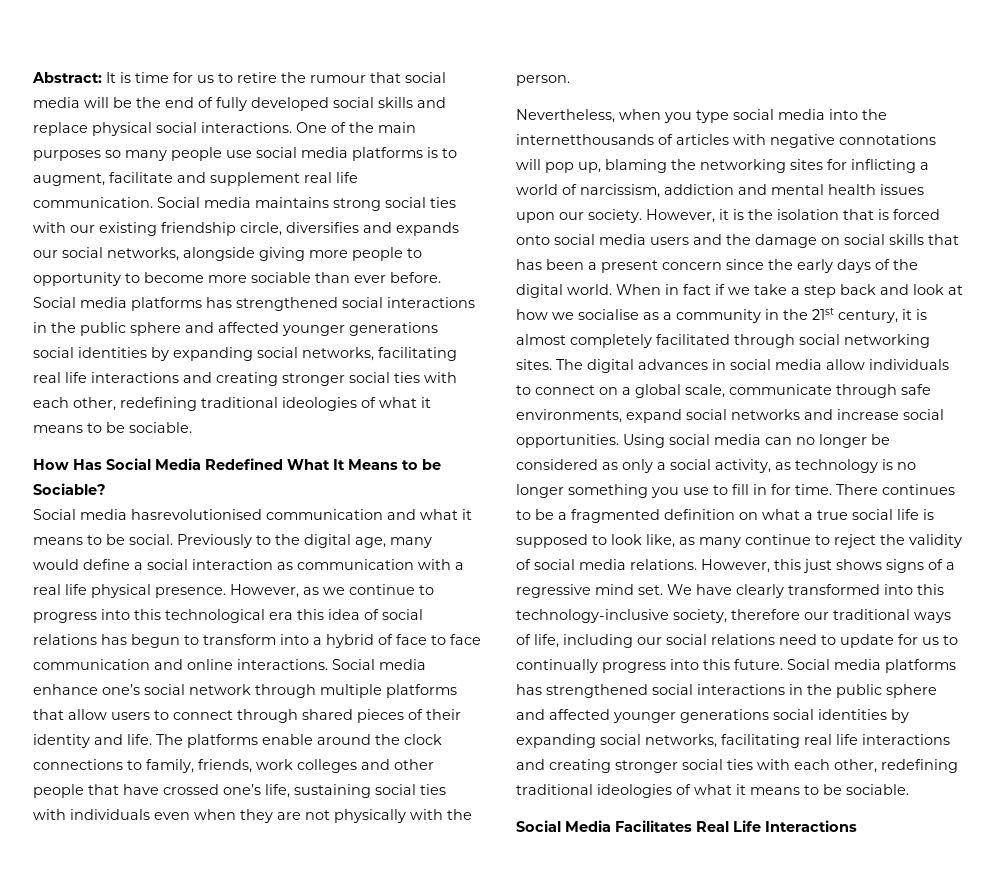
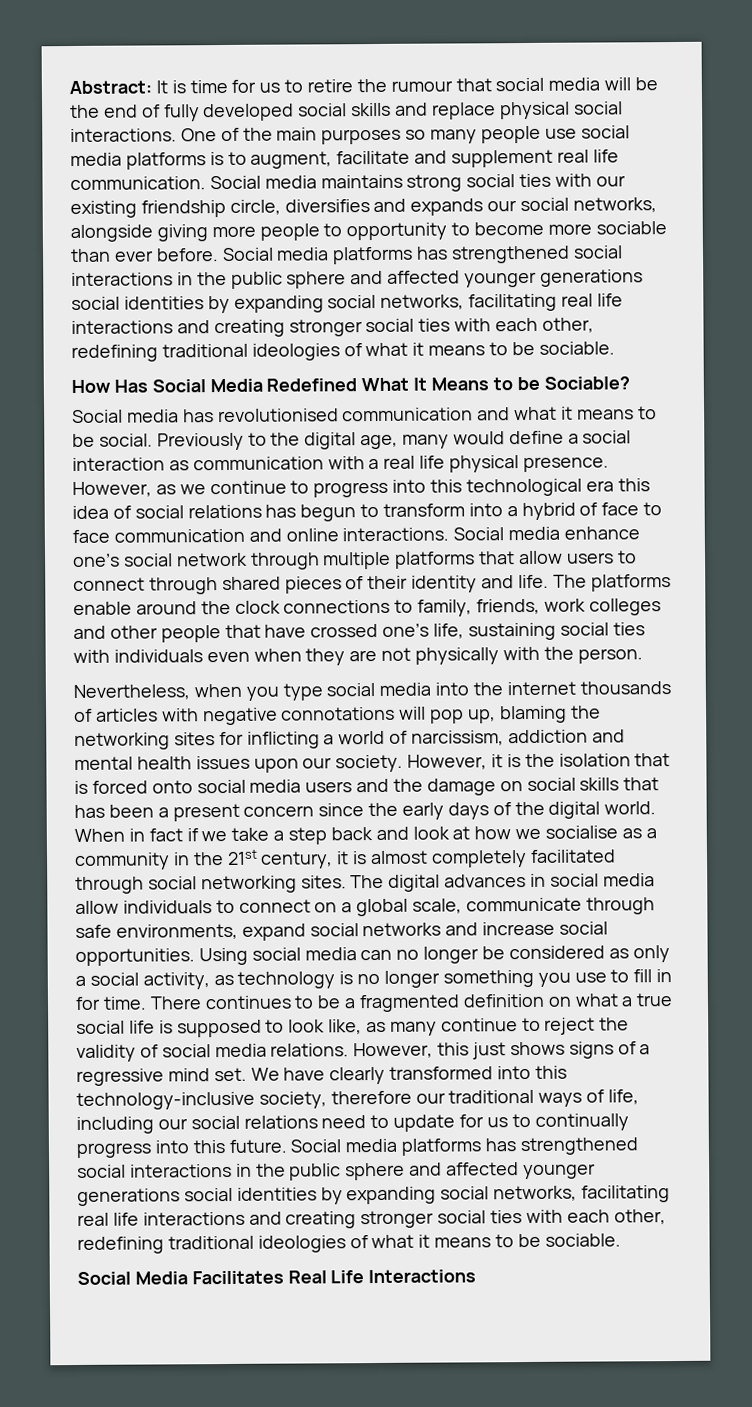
- Social media hasrevolutionised communication and what it means to be social.
+ Social media has revolutionised communication and what it means to be social.
- Nevertheless, when you type social media into the internetthousands of articles with negative connotations will pop up, blaming the networking sites for inflicting a world of narcissism, addiction and mental health issues upon our society.
+ Nevertheless, when you type social media into the internet thousands of articles with negative connotations will pop up, blaming the networking sites for inflicting a world of narcissism, addiction and mental health issues upon our society.

